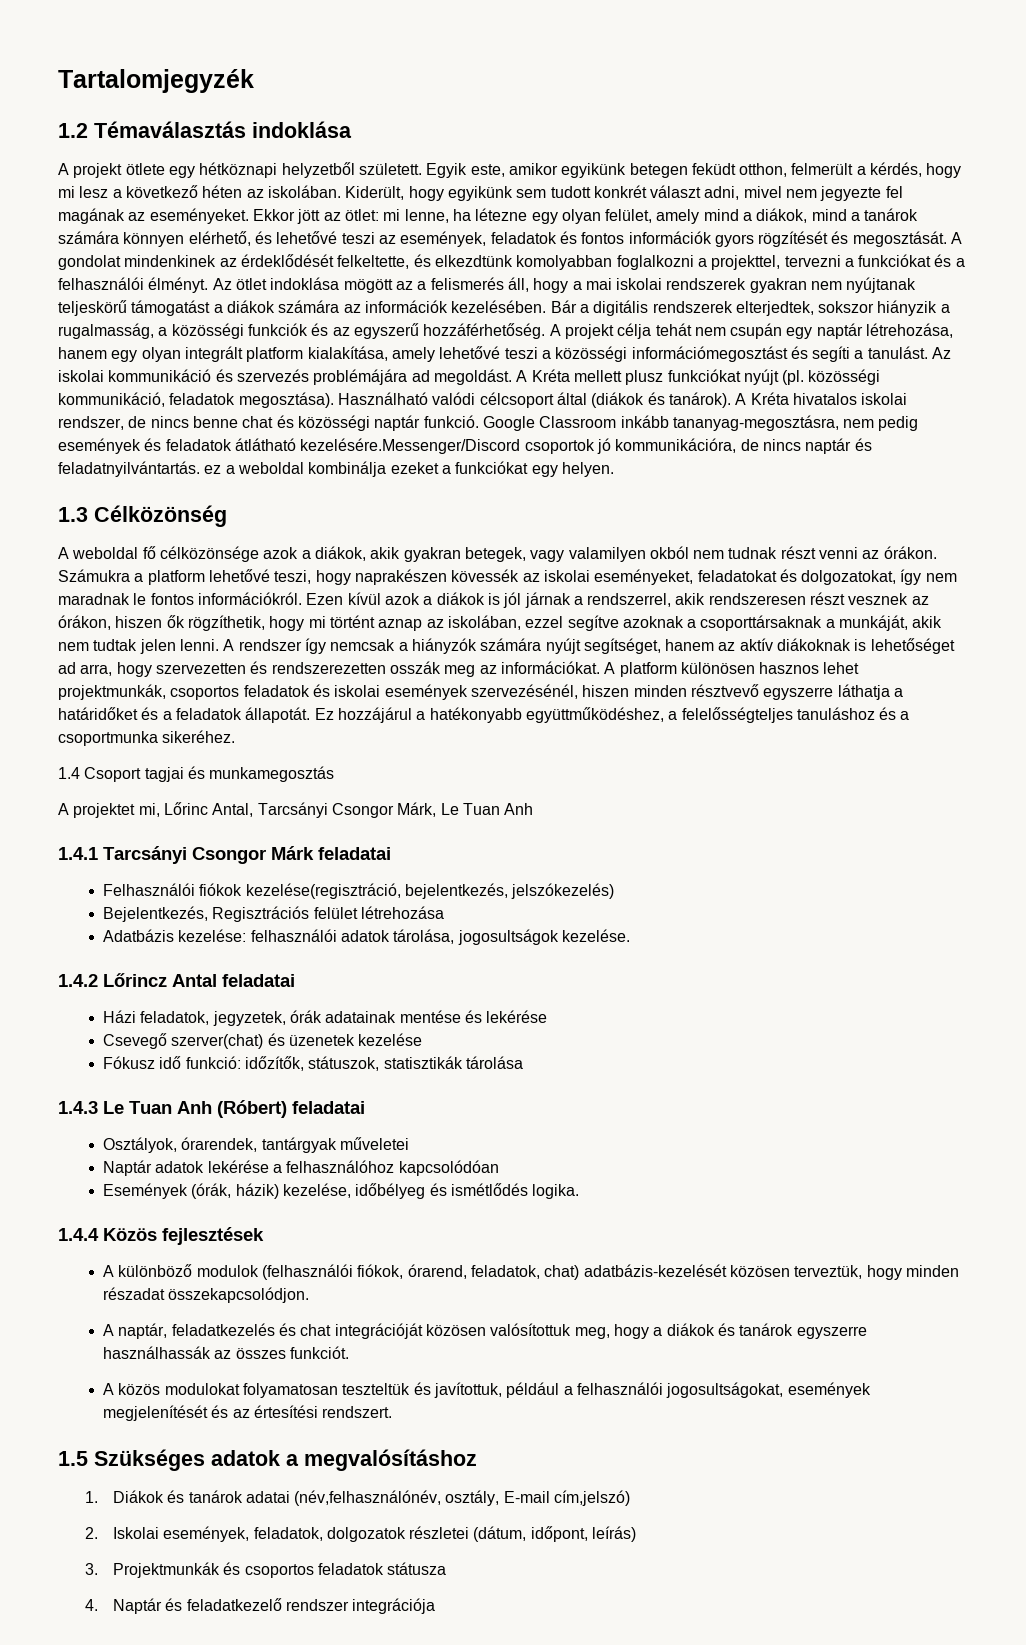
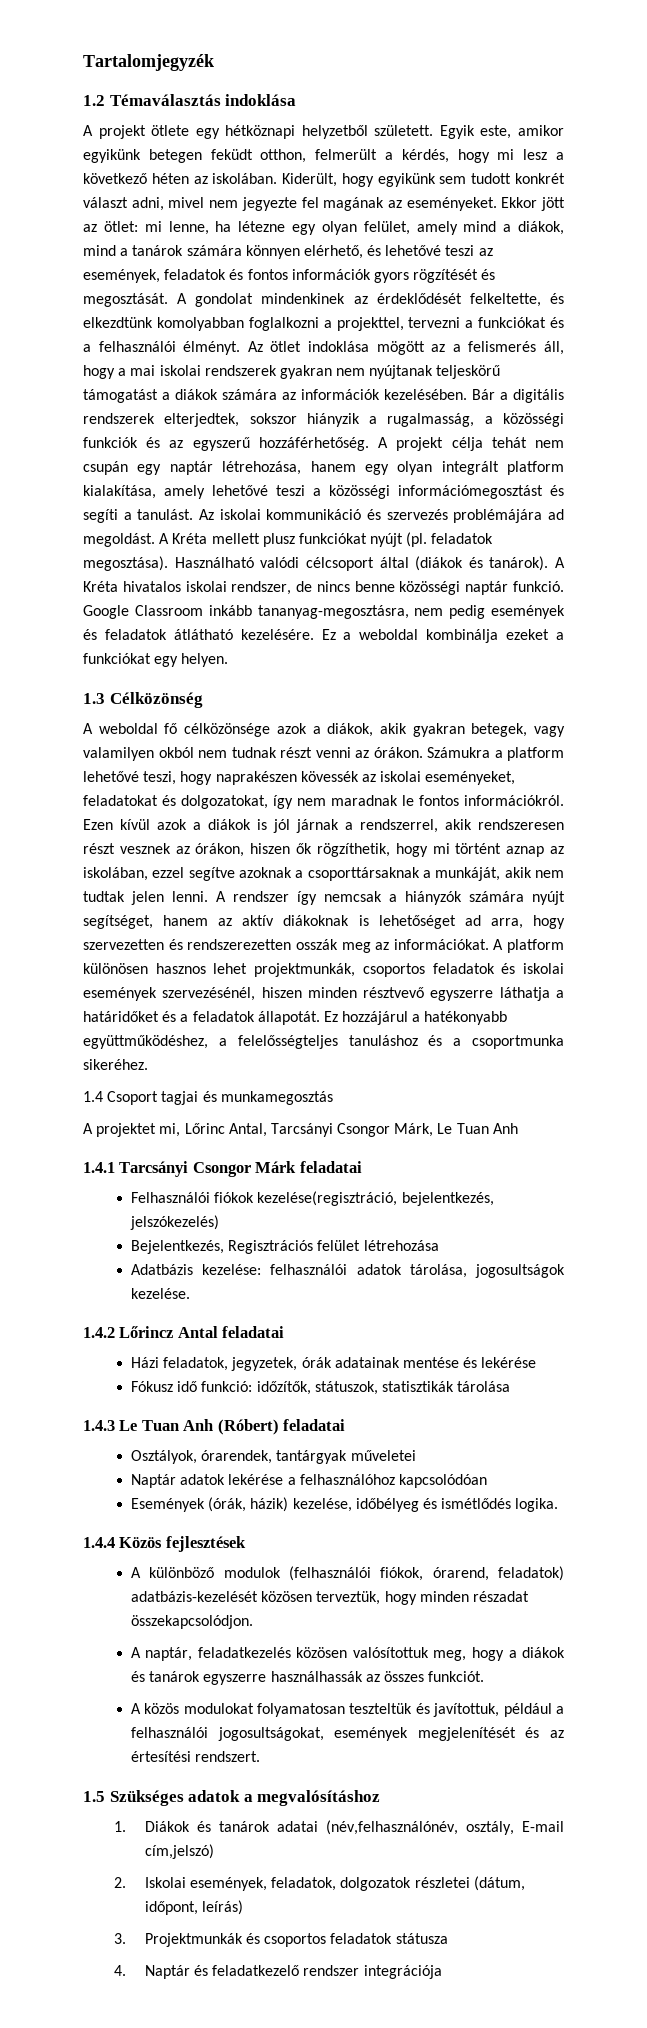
- A Kréta mellett plusz funkciókat nyújt (pl. közösségi kommunikáció, feladatok megosztása).
+ A Kréta mellett plusz funkciókat nyújt (pl. feladatok megosztása).
- A Kréta hivatalos iskolai rendszer, de nincs benne chat és közösségi naptár funkció.
+ A Kréta hivatalos iskolai rendszer, de nincs benne közösségi naptár funkció.
- Google Classroom inkább tananyag-megosztásra, nem pedig események és feladatok átlátható kezelésére.Messenger/Discord csoportok jó kommunikációra, de nincs naptár és feladatnyilvántartás. ez a weboldal kombinálja ezeket a funkciókat egy helyen.
+ Google Classroom inkább tananyag-megosztásra, nem pedig események és feladatok átlátható kezelésére. Ez a weboldal kombinálja ezeket a funkciókat egy helyen.
- Csevegő szerver(chat) és üzenetek kezelése
- A különböző modulok (felhasználói fiókok, órarend, feladatok, chat) adatbázis-kezelését közösen terveztük, hogy minden részadat összekapcsolódjon.
+ A különböző modulok (felhasználói fiókok, órarend, feladatok) adatbázis-kezelését közösen terveztük, hogy minden részadat összekapcsolódjon.
- A naptár, feladatkezelés és chat integrációját közösen valósítottuk meg, hogy a diákok és tanárok egyszerre használhassák az összes funkciót.
+ A naptár, feladatkezelés közösen valósítottuk meg, hogy a diákok és tanárok egyszerre használhassák az összes funkciót.

